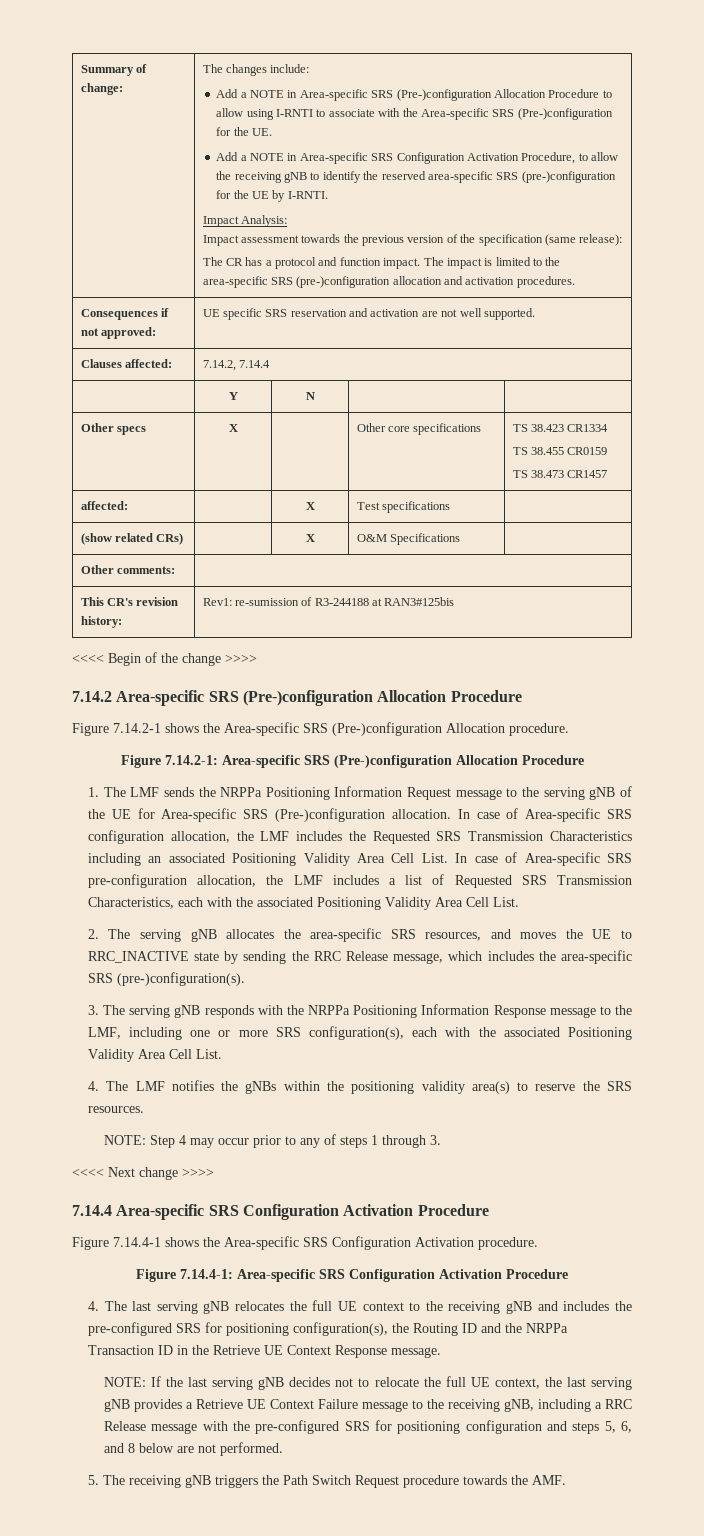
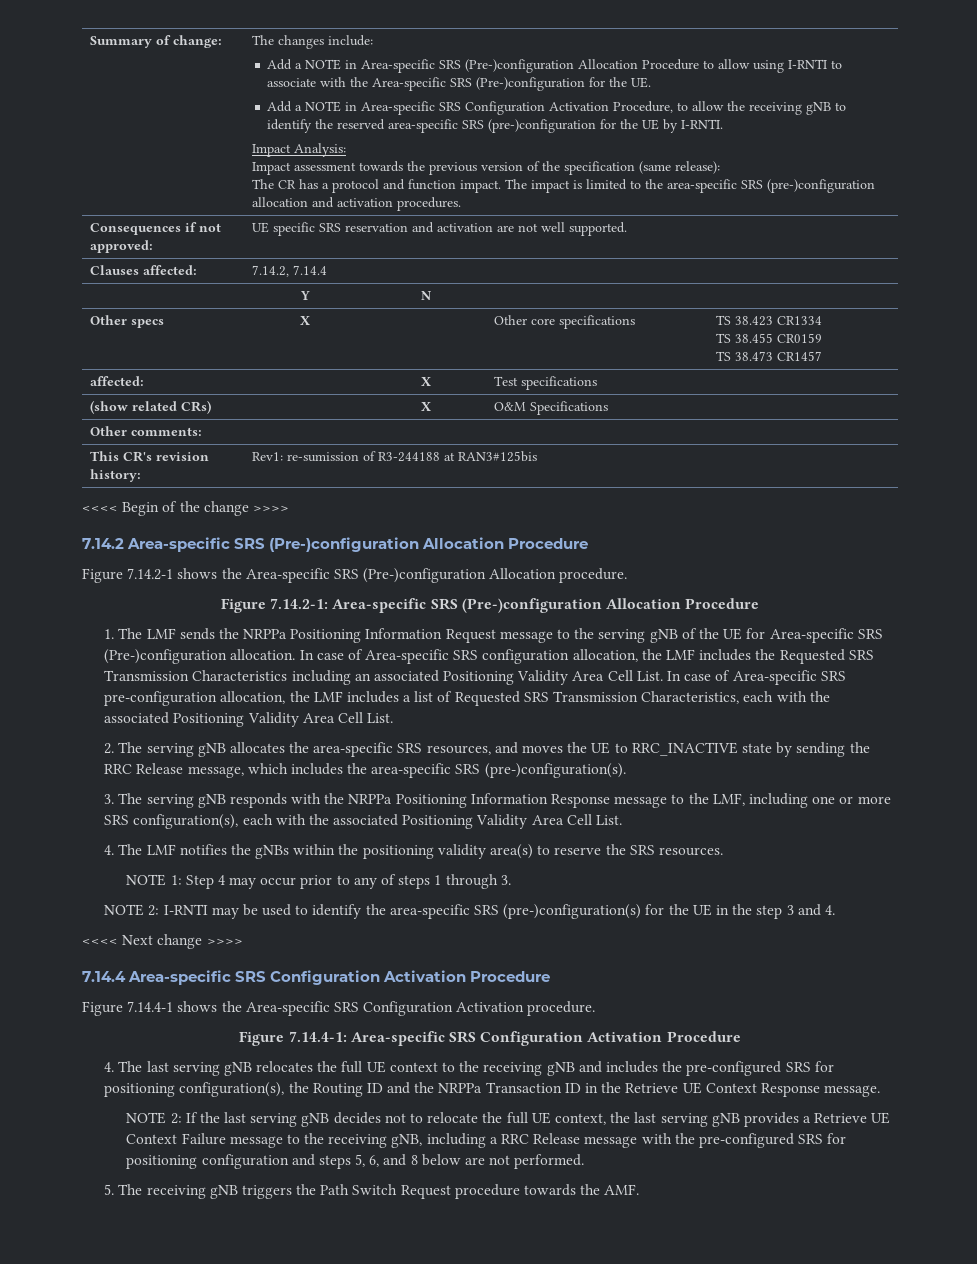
- NOTE: Step 4 may occur prior to any of steps 1 through 3.
+ NOTE 1: Step 4 may occur prior to any of steps 1 through 3.
+ NOTE 2: I-RNTI may be used to identify the area-specific SRS (pre-)configuration(s) for the UE in the step 3 and 4.
- NOTE: If the last serving gNB decides not to relocate the full UE context, the last serving gNB provides a Retrieve UE Context Failure message to the receiving gNB, including a RRC Release message with the pre-configured SRS for positioning configuration and steps 5, 6, and 8 below are not performed.
+ NOTE 2: If the last serving gNB decides not to relocate the full UE context, the last serving gNB provides a Retrieve UE Context Failure message to the receiving gNB, including a RRC Release message with the pre-configured SRS for positioning configuration and steps 5, 6, and 8 below are not performed.

